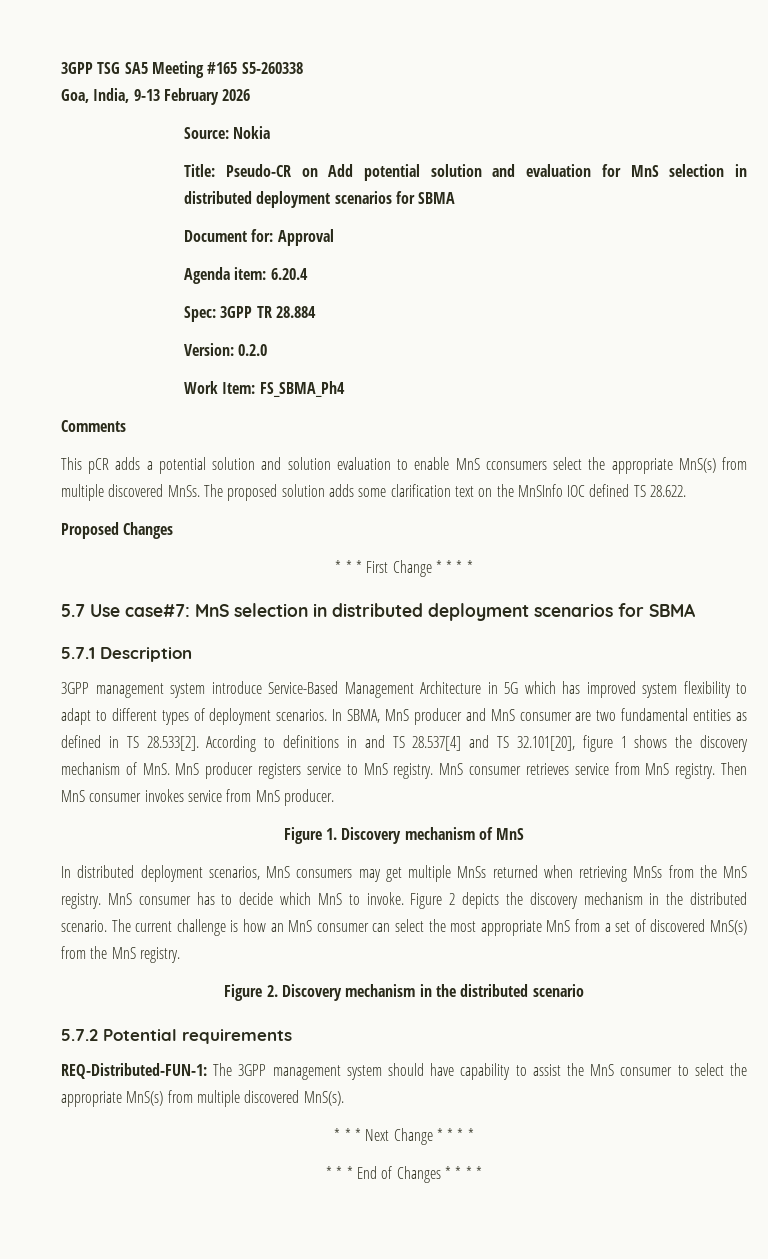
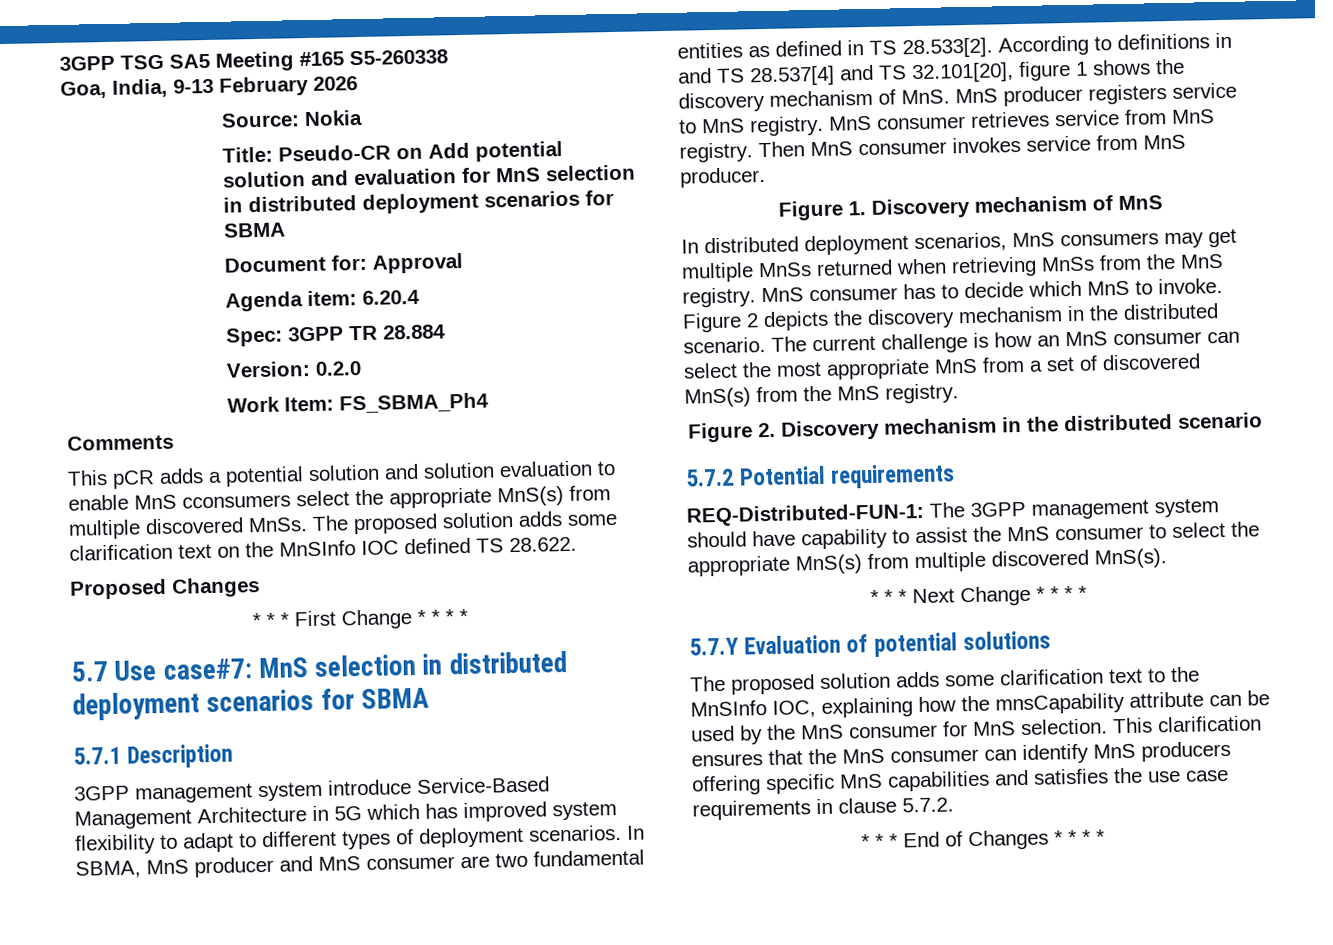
+ 5.7.Y Evaluation of potential solutions
+ The proposed solution adds some clarification text to the MnSInfo IOC, explaining how the mnsCapability attribute can be used by the MnS consumer for MnS selection. This clarification ensures that the MnS consumer can identify MnS producers offering specific MnS capabilities and satisfies the use case requirements in clause 5.7.2.

